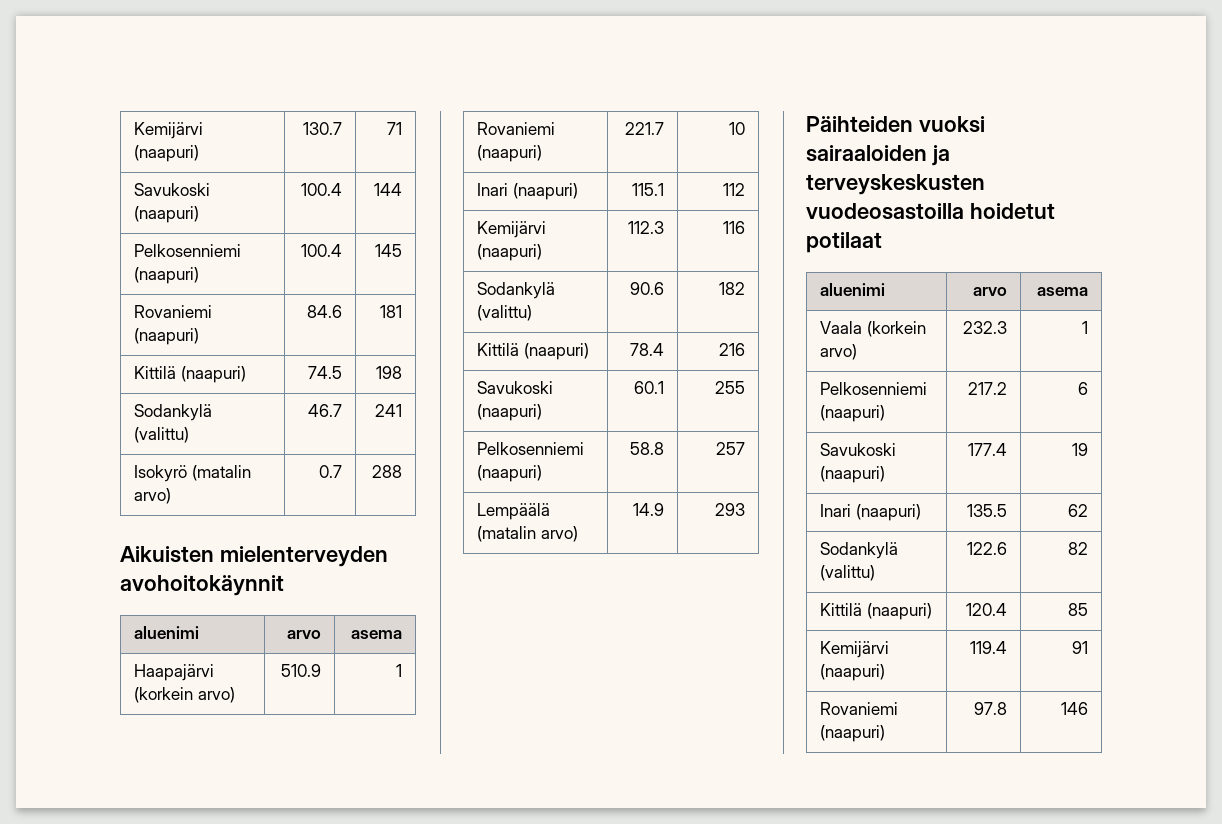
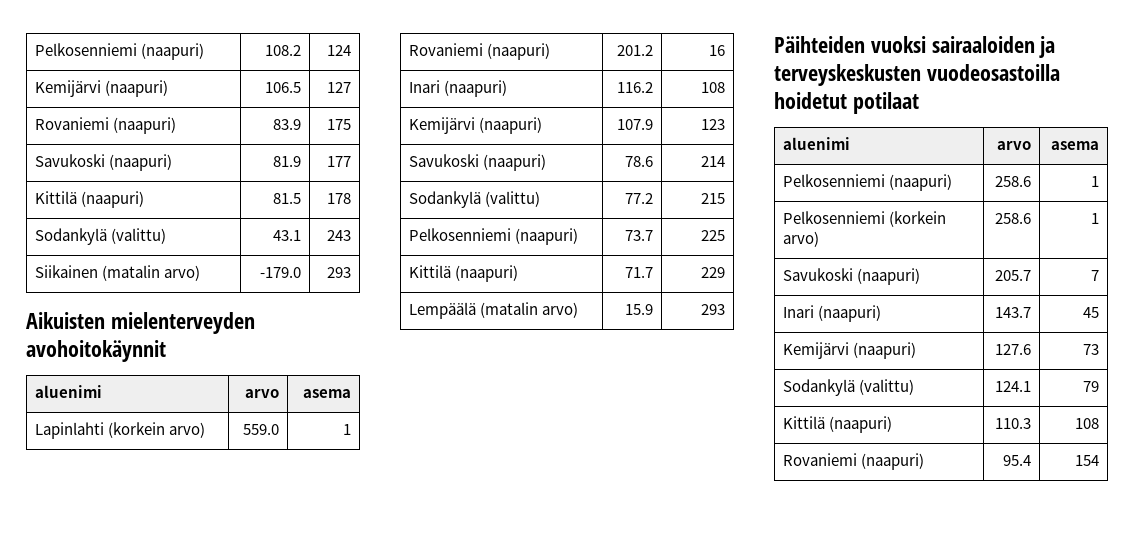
- Kemijärvi (naapuri) | 130.7 | 71
- Savukoski (naapuri) | 100.4 | 144
- Pelkosenniemi (naapuri) | 100.4 | 145
- Rovaniemi (naapuri) | 84.6 | 181
- Kittilä (naapuri) | 74.5 | 198
- Sodankylä (valittu) | 46.7 | 241
- Isokyrö (matalin arvo) | 0.7 | 288
+ Pelkosenniemi (naapuri) | 108.2 | 124
+ Kemijärvi (naapuri) | 106.5 | 127
+ Rovaniemi (naapuri) | 83.9 | 175
+ Savukoski (naapuri) | 81.9 | 177
+ Kittilä (naapuri) | 81.5 | 178
+ Sodankylä (valittu) | 43.1 | 243
+ Siikainen (matalin arvo) | -179.0 | 293
- Haapajärvi (korkein arvo) | 510.9 | 1
+ Lapinlahti (korkein arvo) | 559.0 | 1
- Rovaniemi (naapuri) | 221.7 | 10
- Inari (naapuri) | 115.1 | 112
- Kemijärvi (naapuri) | 112.3 | 116
- Sodankylä (valittu) | 90.6 | 182
- Kittilä (naapuri) | 78.4 | 216
- Savukoski (naapuri) | 60.1 | 255
- Pelkosenniemi (naapuri) | 58.8 | 257
+ Rovaniemi (naapuri) | 201.2 | 16
+ Inari (naapuri) | 116.2 | 108
+ Kemijärvi (naapuri) | 107.9 | 123
+ Savukoski (naapuri) | 78.6 | 214
+ Sodankylä (valittu) | 77.2 | 215
+ Pelkosenniemi (naapuri) | 73.7 | 225
+ Kittilä (naapuri) | 71.7 | 229
- Lempäälä (matalin arvo) | 14.9 | 293
+ Lempäälä (matalin arvo) | 15.9 | 293
- Vaala (korkein arvo) | 232.3 | 1
- Pelkosenniemi (naapuri) | 217.2 | 6
- Savukoski (naapuri) | 177.4 | 19
- Inari (naapuri) | 135.5 | 62
- Sodankylä (valittu) | 122.6 | 82
- Kittilä (naapuri) | 120.4 | 85
- Kemijärvi (naapuri) | 119.4 | 91
- Rovaniemi (naapuri) | 97.8 | 146
+ Pelkosenniemi (naapuri) | 258.6 | 1
+ Pelkosenniemi (korkein arvo) | 258.6 | 1
+ Savukoski (naapuri) | 205.7 | 7
+ Inari (naapuri) | 143.7 | 45
+ Kemijärvi (naapuri) | 127.6 | 73
+ Sodankylä (valittu) | 124.1 | 79
+ Kittilä (naapuri) | 110.3 | 108
+ Rovaniemi (naapuri) | 95.4 | 154

